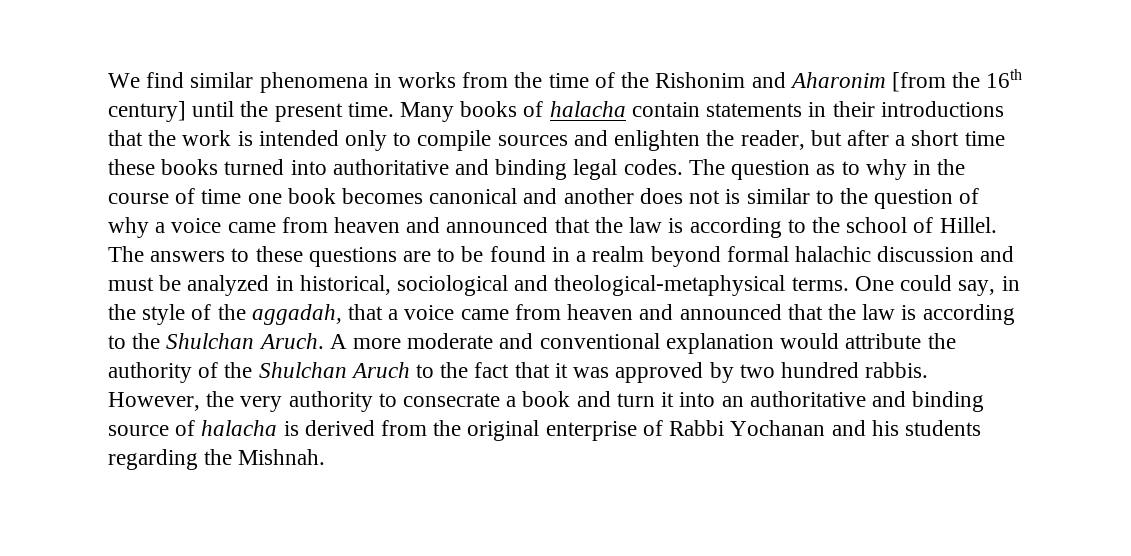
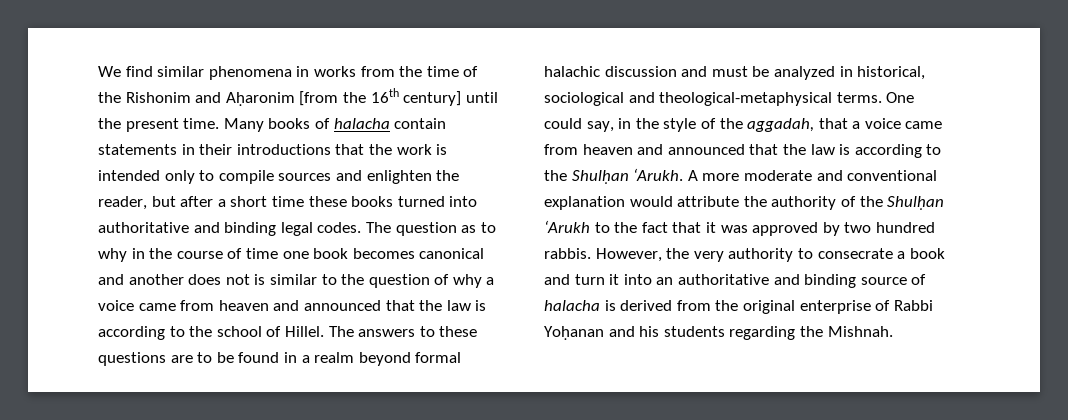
- We find similar phenomena in works from the time of the Rishonim and Aharonim [from the 16th century] until the present time.
+ We find similar phenomena in works from the time of the Rishonim and Aḥaronim [from the 16th century] until the present time.
- One could say, in the style of the aggadah, that a voice came from heaven and announced that the law is according to the Shulchan Aruch.
+ One could say, in the style of the aggadah, that a voice came from heaven and announced that the law is according to the Shulḥan ‘Arukh.
- A more moderate and conventional explanation would attribute the authority of the Shulchan Aruch to the fact that it was approved by two hundred rabbis.
+ A more moderate and conventional explanation would attribute the authority of the Shulḥan ‘Arukh to the fact that it was approved by two hundred rabbis.
- However, the very authority to consecrate a book and turn it into an authoritative and binding source of halacha is derived from the original enterprise of Rabbi Yochanan and his students regarding the Mishnah.
+ However, the very authority to consecrate a book and turn it into an authoritative and binding source of halacha is derived from the original enterprise of Rabbi Yoḥanan and his students regarding the Mishnah.

